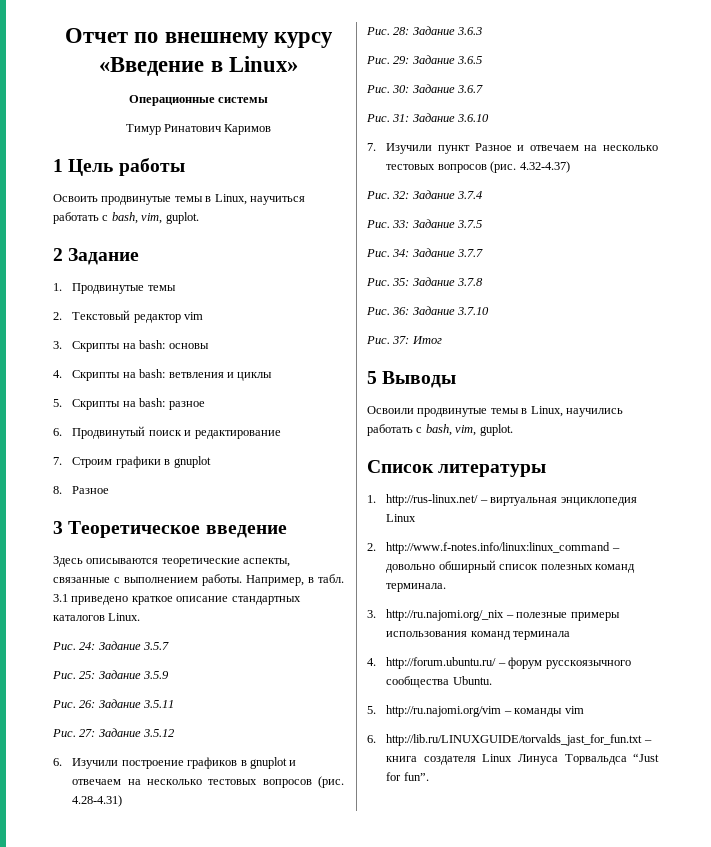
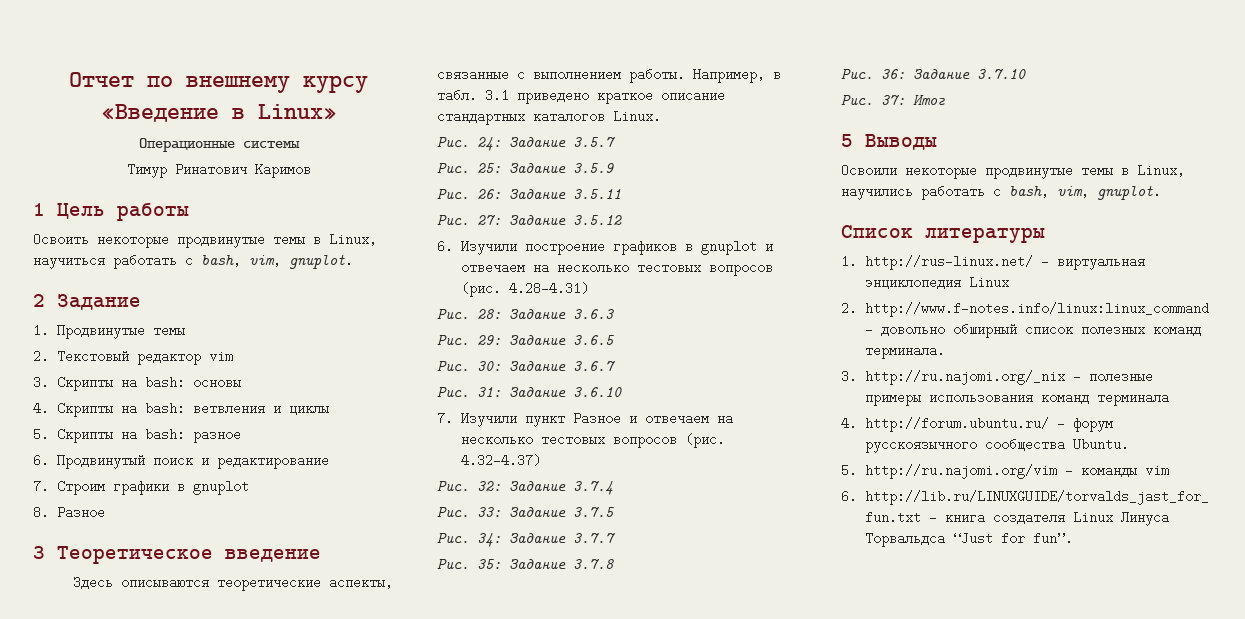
- Освоить продвинутые темы в Linux, научиться работать с bash, vim, guplot.
+ Освоить некоторые продвинутые темы в Linux, научиться работать с bash, vim, gnuplot.
- Освоили продвинутые темы в Linux, научились работать с bash, vim, guplot.
+ Освоили некоторые продвинутые темы в Linux, научились работать с bash, vim, gnuplot.

